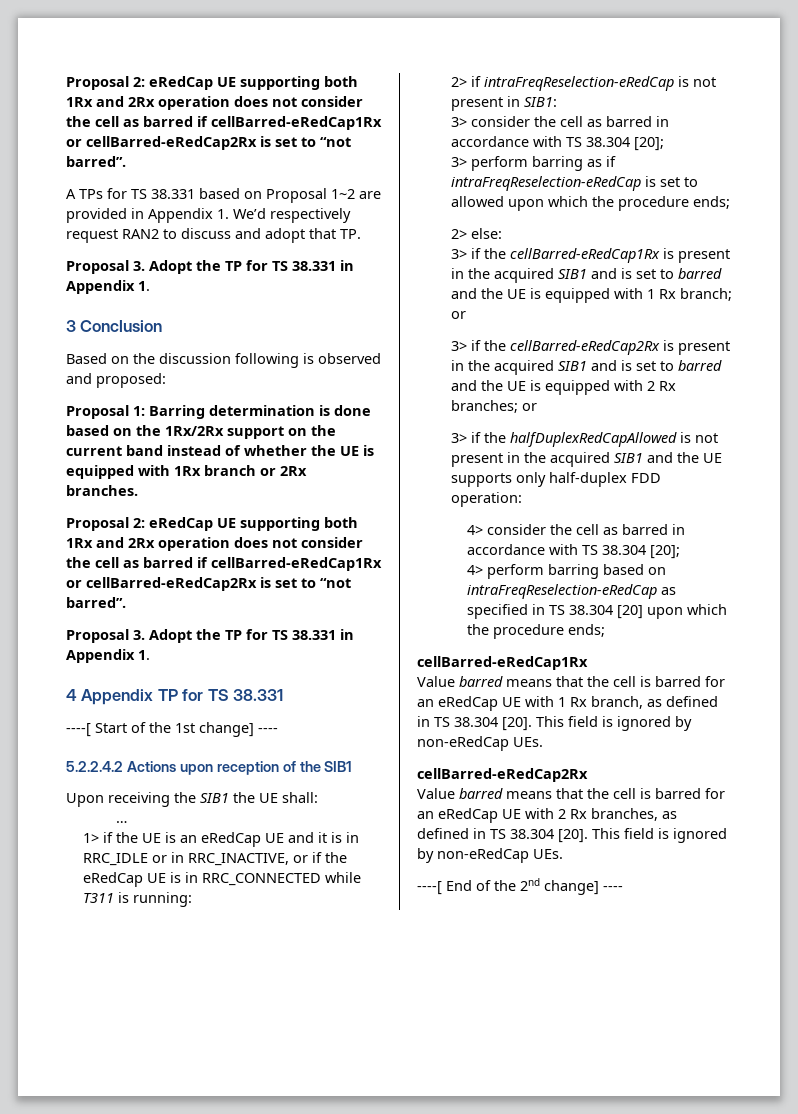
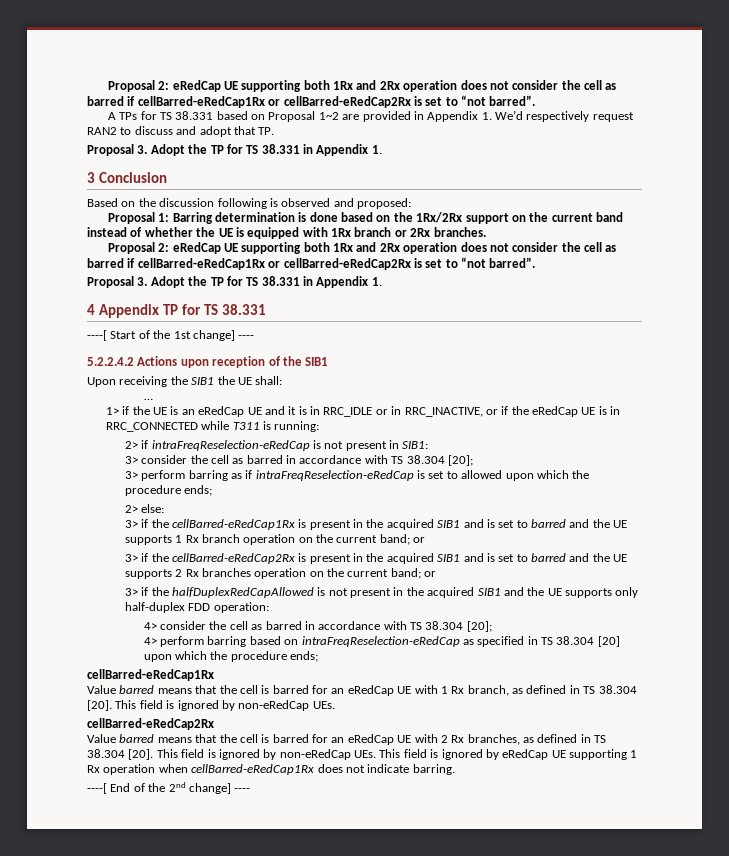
- 3> if the cellBarred-eRedCap1Rx is present in the acquired SIB1 and is set to barred and the UE is equipped with 1 Rx branch; or
+ 3> if the cellBarred-eRedCap1Rx is present in the acquired SIB1 and is set to barred and the UE supports 1 Rx branch operation on the current band; or
- 3> if the cellBarred-eRedCap2Rx is present in the acquired SIB1 and is set to barred and the UE is equipped with 2 Rx branches; or
+ 3> if the cellBarred-eRedCap2Rx is present in the acquired SIB1 and is set to barred and the UE supports 2 Rx branches operation on the current band; or
- Value barred means that the cell is barred for an eRedCap UE with 2 Rx branches, as defined in TS 38.304 [20]. This field is ignored by non-eRedCap UEs.
+ Value barred means that the cell is barred for an eRedCap UE with 2 Rx branches, as defined in TS 38.304 [20]. This field is ignored by non-eRedCap UEs. This field is ignored by eRedCap UE supporting 1 Rx operation when cellBarred-eRedCap1Rx does not indicate barring.

